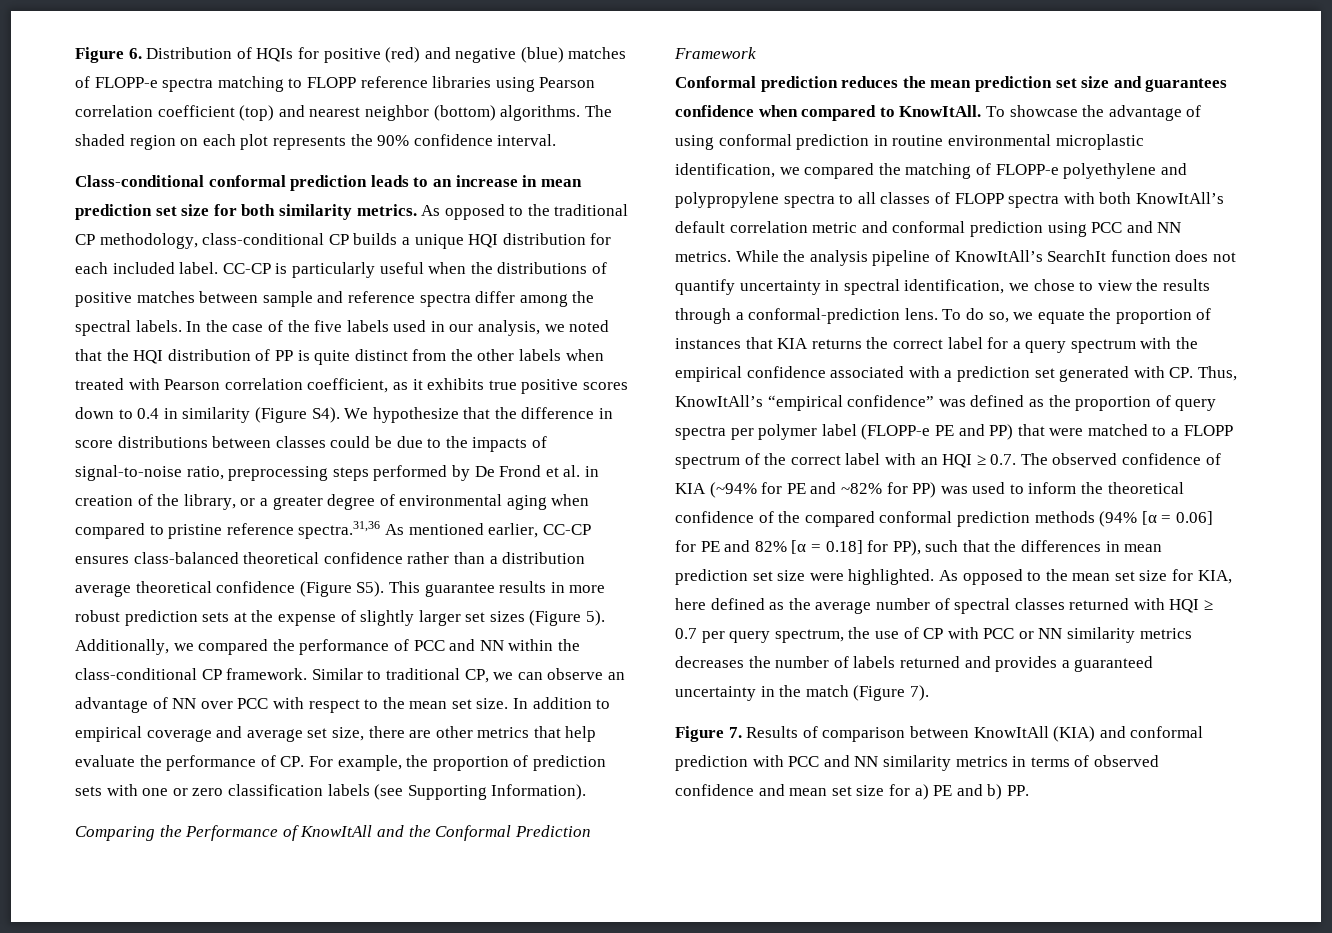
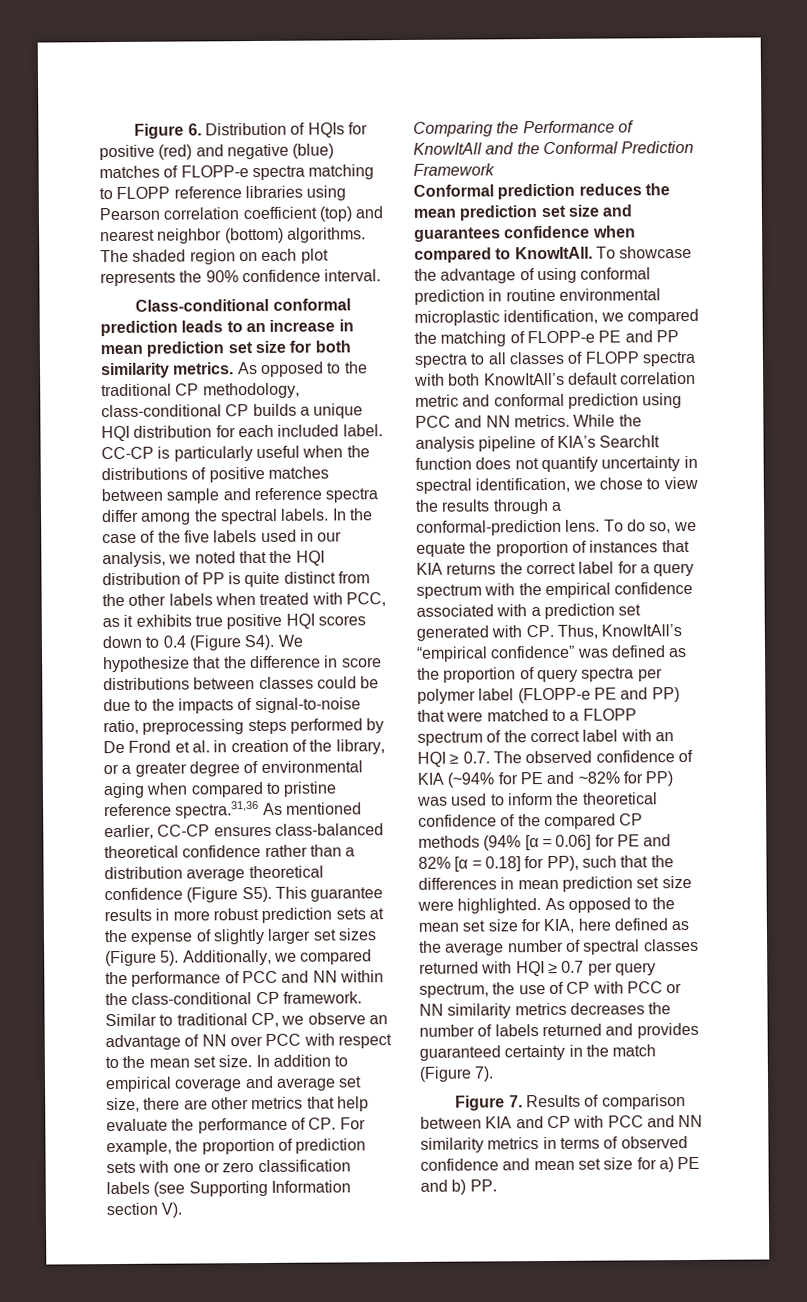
- In the case of the five labels used in our analysis, we noted that the HQI distribution of PP is quite distinct from the other labels when treated with Pearson correlation coefficient, as it exhibits true positive scores down to 0.4 in similarity (Figure S4). We hypothesize that the difference in score distributions between classes could be due to the impacts of signal-to-noise ratio, preprocessing steps performed by De Frond et al. in creation of the library, or a greater degree of environmental aging when compared to pristine reference spectra.31,36 As mentioned earlier, CC-CP ensures class-balanced theoretical confidence rather than a distribution average theoretical confidence (Figure S5). This guarantee results in more robust prediction sets at the expense of slightly larger set sizes (Figure 5).
+ In the case of the five labels used in our analysis, we noted that the HQI distribution of PP is quite distinct from the other labels when treated with PCC, as it exhibits true positive HQI scores down to 0.4 (Figure S4). We hypothesize that the difference in score distributions between classes could be due to the impacts of signal-to-noise ratio, preprocessing steps performed by De Frond et al. in creation of the library, or a greater degree of environmental aging when compared to pristine reference spectra.31,36 As mentioned earlier, CC-CP ensures class-balanced theoretical confidence rather than a distribution average theoretical confidence (Figure S5). This guarantee results in more robust prediction sets at the expense of slightly larger set sizes (Figure 5).
- Similar to traditional CP, we can observe an advantage of NN over PCC with respect to the mean set size.
+ Similar to traditional CP, we observe an advantage of NN over PCC with respect to the mean set size.
- In addition to empirical coverage and average set size, there are other metrics that help evaluate the performance of CP. For example, the proportion of prediction sets with one or zero classification labels (see Supporting Information).
+ In addition to empirical coverage and average set size, there are other metrics that help evaluate the performance of CP. For example, the proportion of prediction sets with one or zero classification labels (see Supporting Information section V).
- To showcase the advantage of using conformal prediction in routine environmental microplastic identification, we compared the matching of FLOPP-e polyethylene and polypropylene spectra to all classes of FLOPP spectra with both KnowItAll’s default correlation metric and conformal prediction using PCC and NN metrics.
+ To showcase the advantage of using conformal prediction in routine environmental microplastic identification, we compared the matching of FLOPP-e PE and PP spectra to all classes of FLOPP spectra with both KnowItAll’s default correlation metric and conformal prediction using PCC and NN metrics.
- While the analysis pipeline of KnowItAll’s SearchIt function does not quantify uncertainty in spectral identification, we chose to view the results through a conformal-prediction lens.
+ While the analysis pipeline of KIA’s SearchIt function does not quantify uncertainty in spectral identification, we chose to view the results through a conformal-prediction lens.
- To do so, we equate the proportion of instances that KIA returns the correct label for a query spectrum with the empirical confidence associated with a prediction set generated with CP. Thus, KnowItAll’s “empirical confidence” was defined as the proportion of query spectra per polymer label (FLOPP-e PE and PP) that were matched to a FLOPP spectrum of the correct label with an HQI ≥ 0.7. The observed confidence of KIA (~94% for PE and ~82% for PP) was used to inform the theoretical confidence of the compared conformal prediction methods (94% [α = 0.06] for PE and 82% [α = 0.18] for PP), such that the differences in mean prediction set size were highlighted.
+ To do so, we equate the proportion of instances that KIA returns the correct label for a query spectrum with the empirical confidence associated with a prediction set generated with CP. Thus, KnowItAll’s “empirical confidence” was defined as the proportion of query spectra per polymer label (FLOPP-e PE and PP) that were matched to a FLOPP spectrum of the correct label with an HQI ≥ 0.7. The observed confidence of KIA (~94% for PE and ~82% for PP) was used to inform the theoretical confidence of the compared CP methods (94% [α = 0.06] for PE and 82% [α = 0.18] for PP), such that the differences in mean prediction set size were highlighted.
- As opposed to the mean set size for KIA, here defined as the average number of spectral classes returned with HQI ≥ 0.7 per query spectrum, the use of CP with PCC or NN similarity metrics decreases the number of labels returned and provides a guaranteed uncertainty in the match (Figure 7).
+ As opposed to the mean set size for KIA, here defined as the average number of spectral classes returned with HQI ≥ 0.7 per query spectrum, the use of CP with PCC or NN similarity metrics decreases the number of labels returned and provides guaranteed certainty in the match (Figure 7).
- Figure 7. Results of comparison between KnowItAll (KIA) and conformal prediction with PCC and NN similarity metrics in terms of observed confidence and mean set size for a) PE and b) PP.
+ Figure 7. Results of comparison between KIA and CP with PCC and NN similarity metrics in terms of observed confidence and mean set size for a) PE and b) PP.

